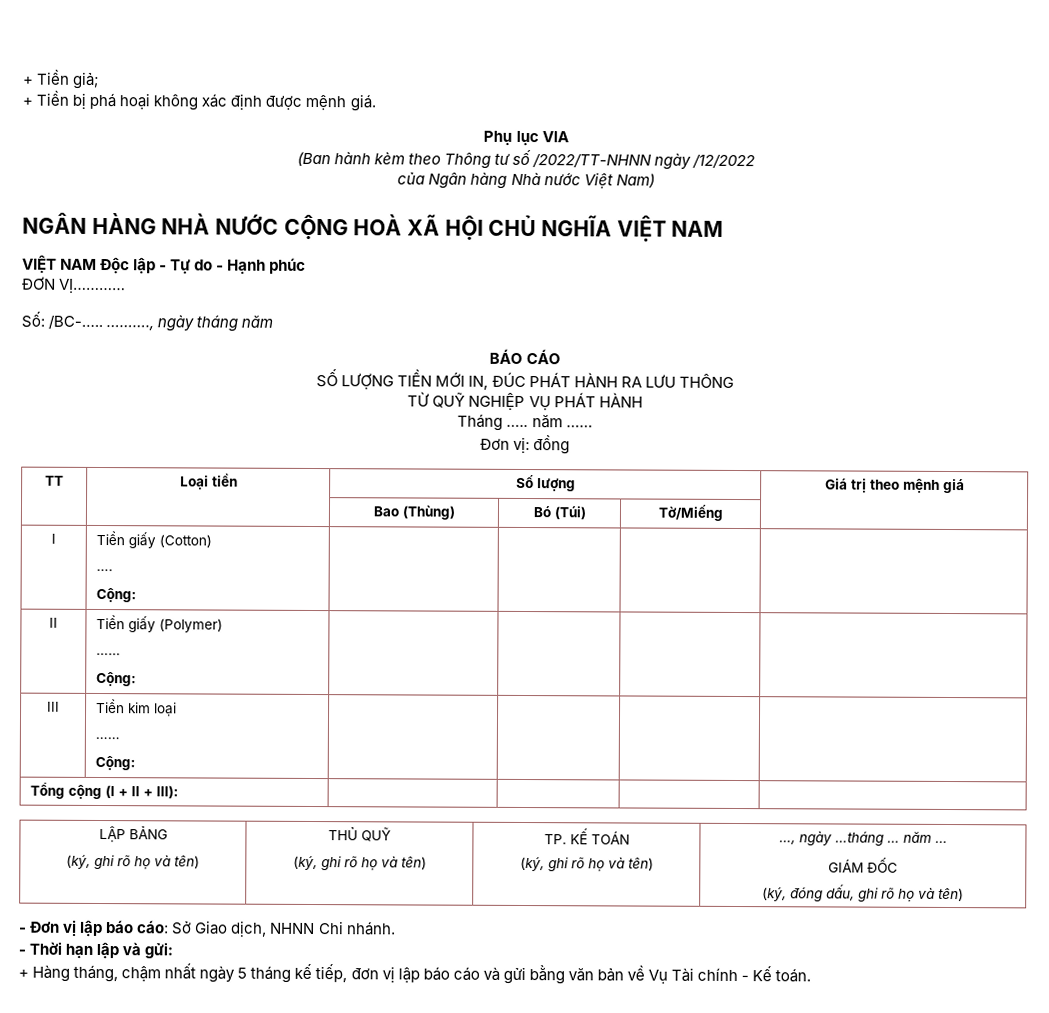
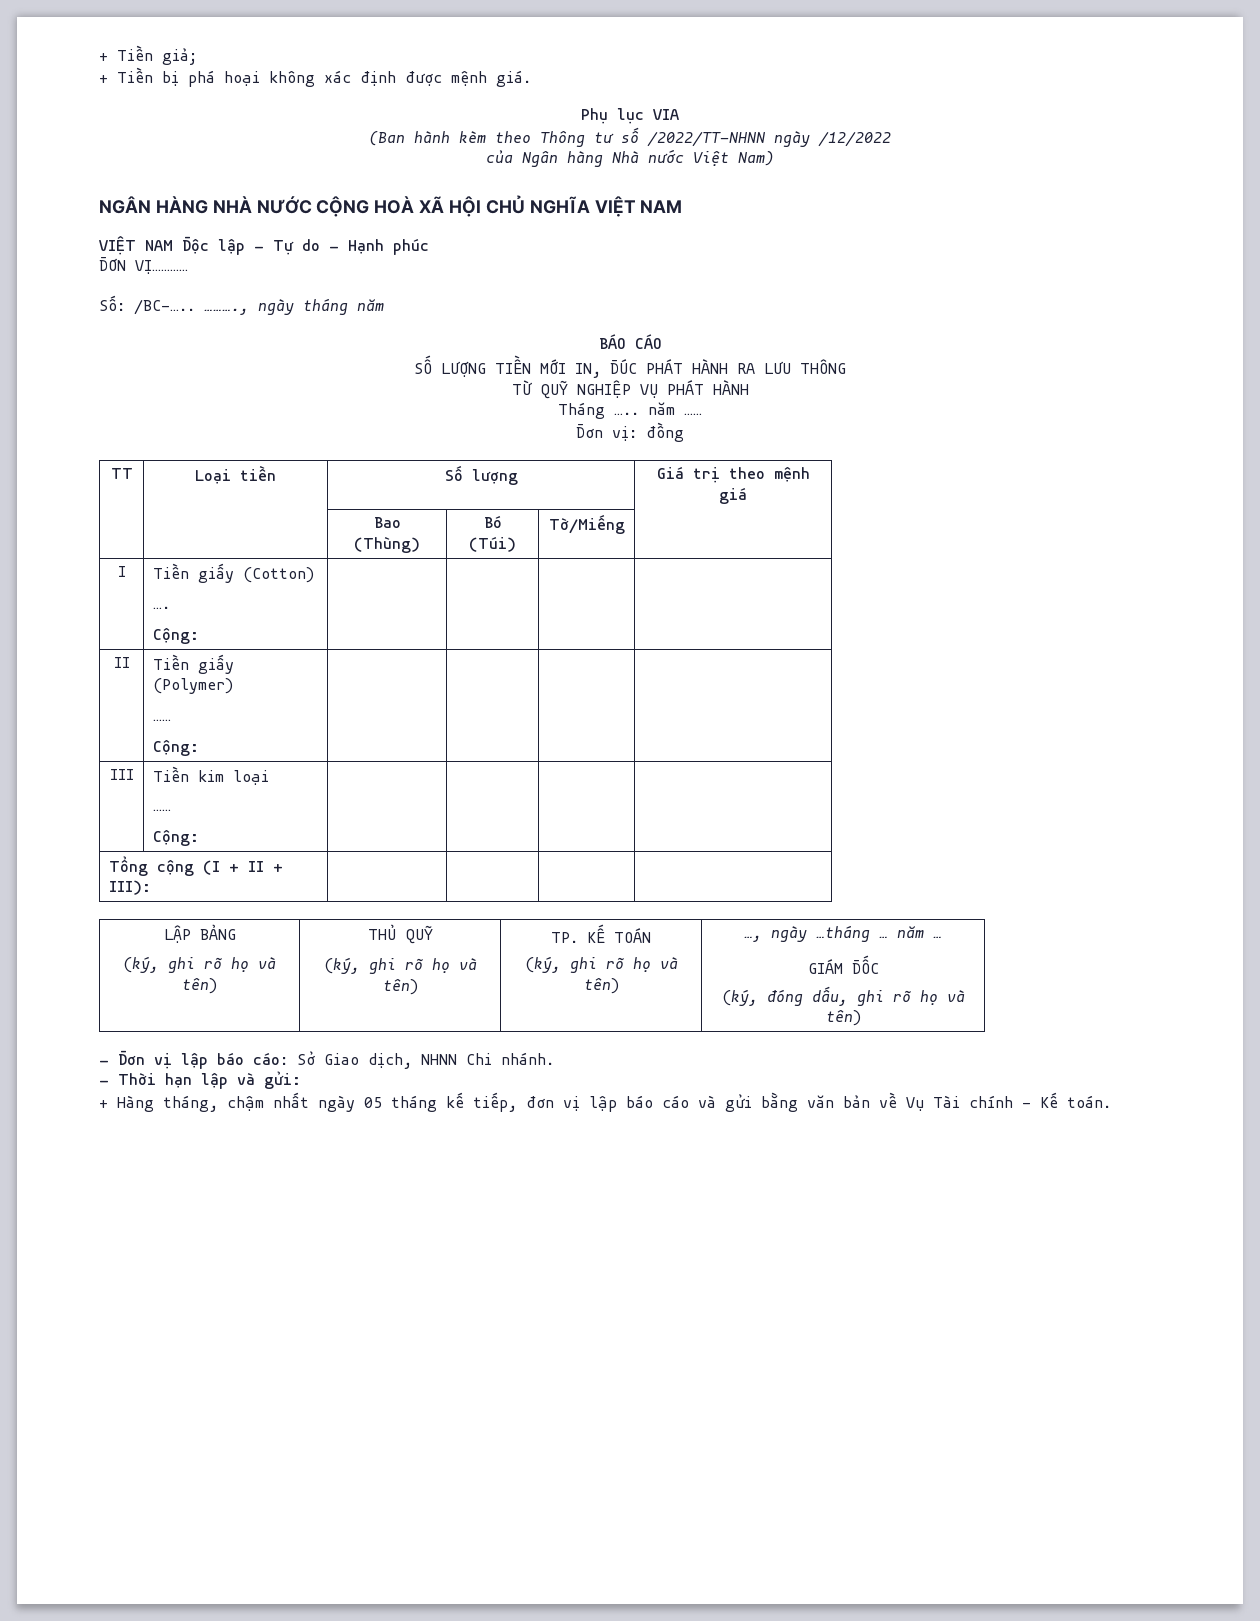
- + Hàng tháng, chậm nhất ngày 5 tháng kế tiếp, đơn vị lập báo cáo và gửi bằng văn bản về Vụ Tài chính - Kế toán.
+ + Hàng tháng, chậm nhất ngày 05 tháng kế tiếp, đơn vị lập báo cáo và gửi bằng văn bản về Vụ Tài chính - Kế toán.

